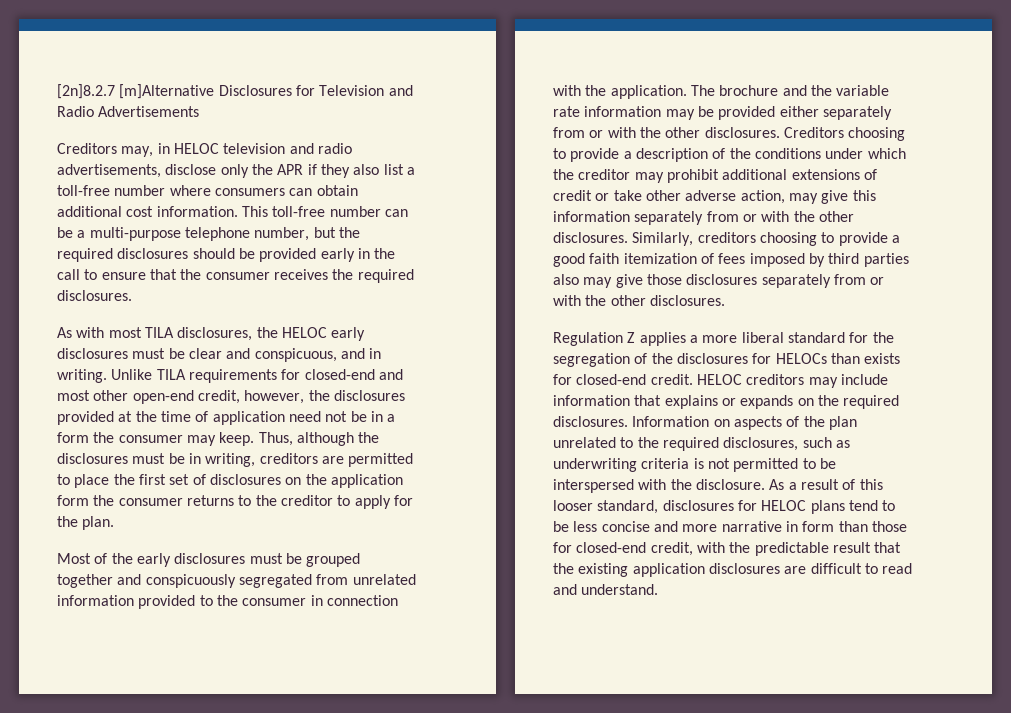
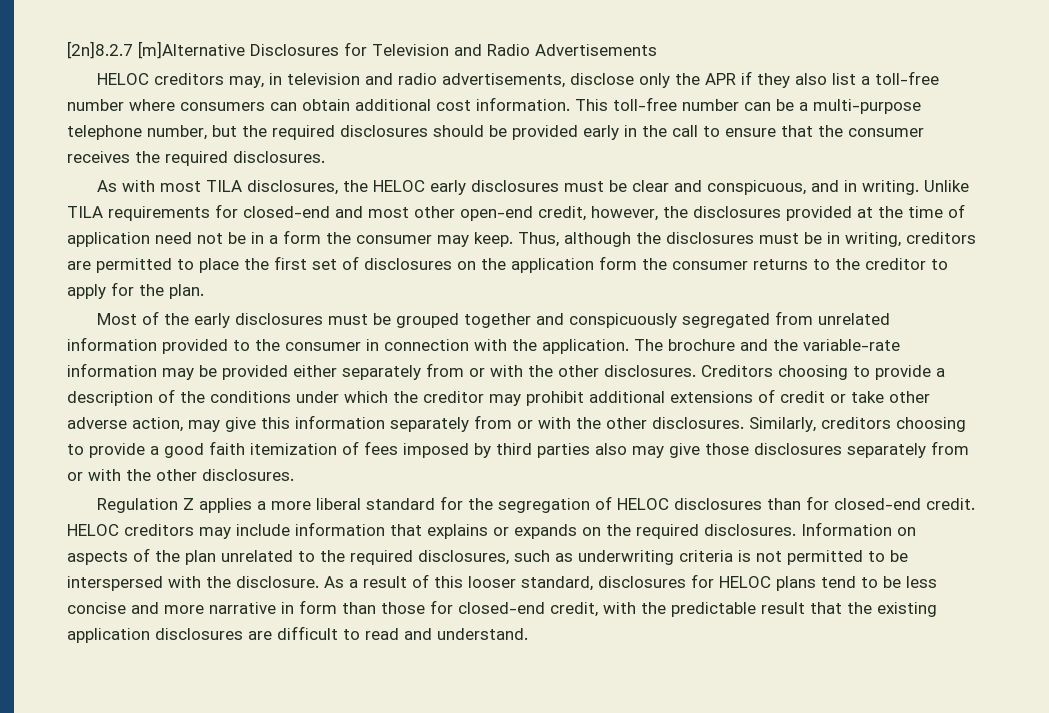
- Creditors may, in HELOC television and radio advertisements, disclose only the APR if they also list a toll-free number where consumers can obtain additional cost information.
+ HELOC creditors may, in television and radio advertisements, disclose only the APR if they also list a toll-free number where consumers can obtain additional cost information.
- The brochure and the variable rate information may be provided either separately from or with the other disclosures.
+ The brochure and the variable-rate information may be provided either separately from or with the other disclosures.
- Regulation Z applies a more liberal standard for the segregation of the disclosures for HELOCs than exists for closed-end credit.
+ Regulation Z applies a more liberal standard for the segregation of HELOC disclosures than for closed-end credit.

